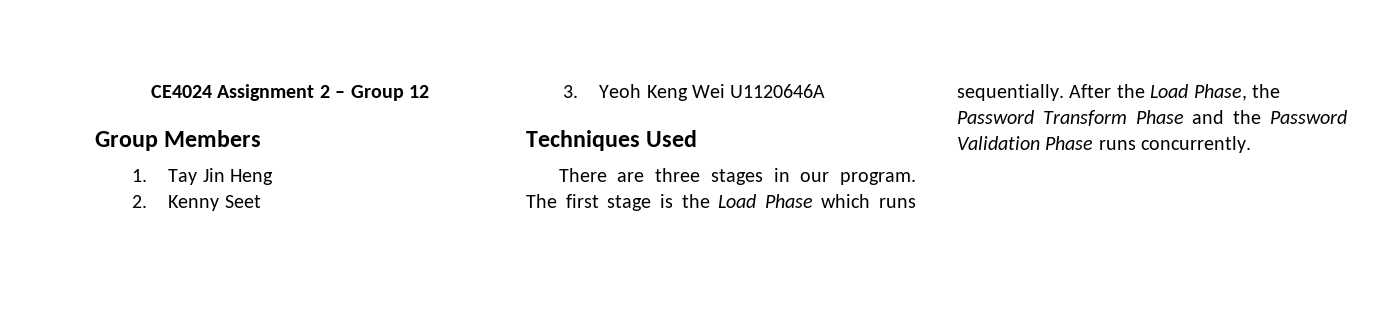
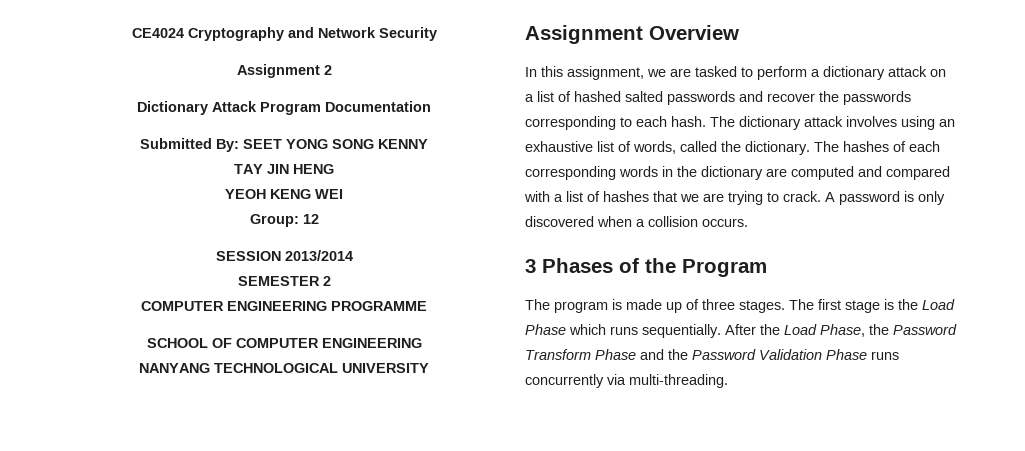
- CE4024 Assignment 2 – Group 12
- Group Members
- 1. Tay Jin Heng
- 2. Kenny Seet
- 3. Yeoh Keng Wei U1120646A
- Techniques Used
- There are three stages in our program.
+ CE4024 Cryptography and Network Security
+ Assignment 2
+ Dictionary Attack Program Documentation
+ Submitted By: SEET YONG SONG KENNY
+ TAY JIN HENG
+ YEOH KENG WEI
+ Group: 12
+ SESSION 2013/2014
+ SEMESTER 2
+ COMPUTER ENGINEERING PROGRAMME
+ SCHOOL OF COMPUTER ENGINEERING
+ NANYANG TECHNOLOGICAL UNIVERSITY
+ Assignment Overview
+ In this assignment, we are tasked to perform a dictionary attack on a list of hashed salted passwords and recover the passwords corresponding to each hash. The dictionary attack involves using an exhaustive list of words, called the dictionary. The hashes of each corresponding words in the dictionary are computed and compared with a list of hashes that we are trying to crack. A password is only discovered when a collision occurs.
+ 3 Phases of the Program
+ The program is made up of three stages.
- After the Load Phase, the Password Transform Phase and the Password Validation Phase runs concurrently.
+ After the Load Phase, the Password Transform Phase and the Password Validation Phase runs concurrently via multi-threading.

